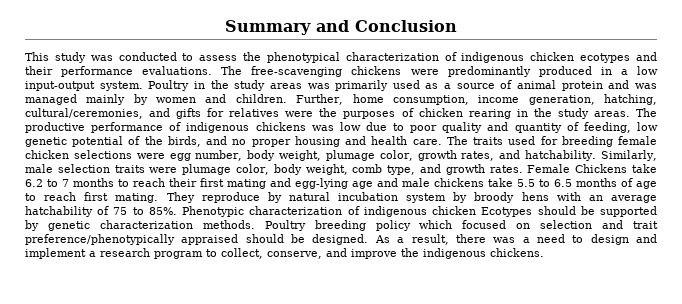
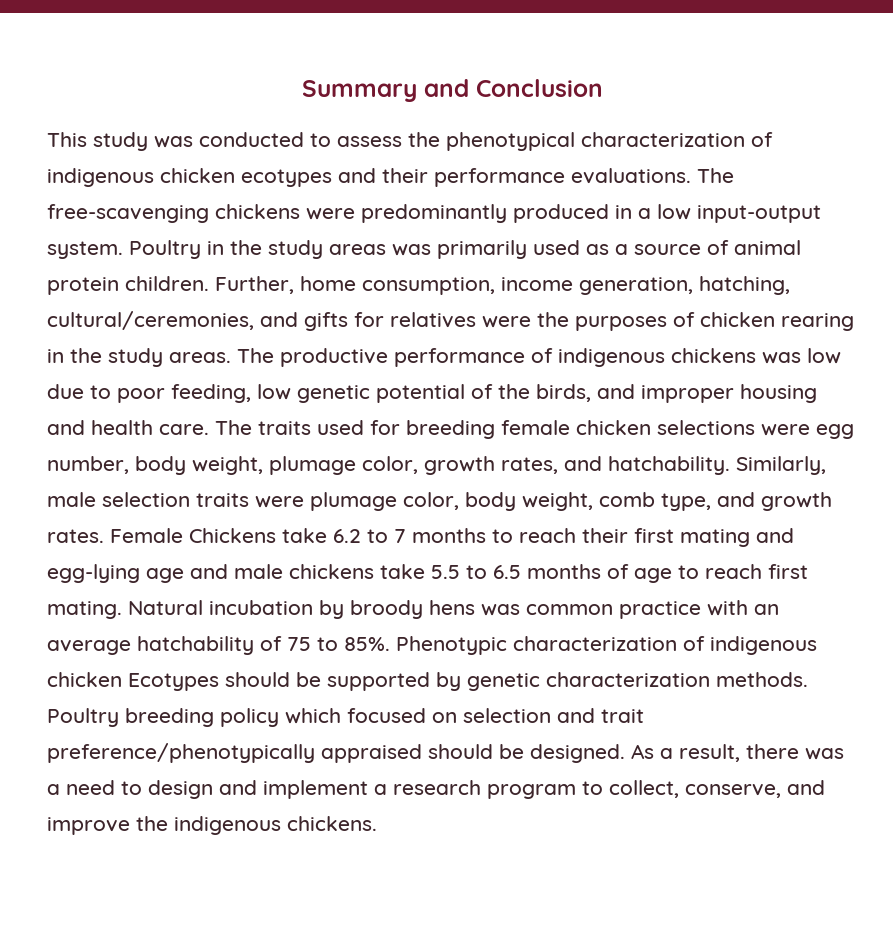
- Poultry in the study areas was primarily used as a source of animal protein and was managed mainly by women and children.
+ Poultry in the study areas was primarily used as a source of animal protein children.
- The productive performance of indigenous chickens was low due to poor quality and quantity of feeding, low genetic potential of the birds, and no proper housing and health care.
+ The productive performance of indigenous chickens was low due to poor feeding, low genetic potential of the birds, and improper housing and health care.
- They reproduce by natural incubation system by broody hens with an average hatchability of 75 to 85%.
+ Natural incubation by broody hens was common practice with an average hatchability of 75 to 85%.

